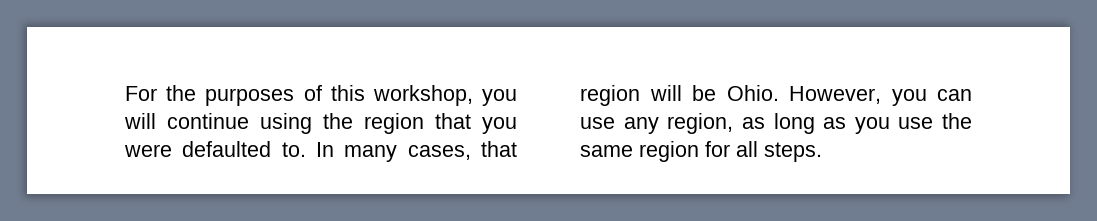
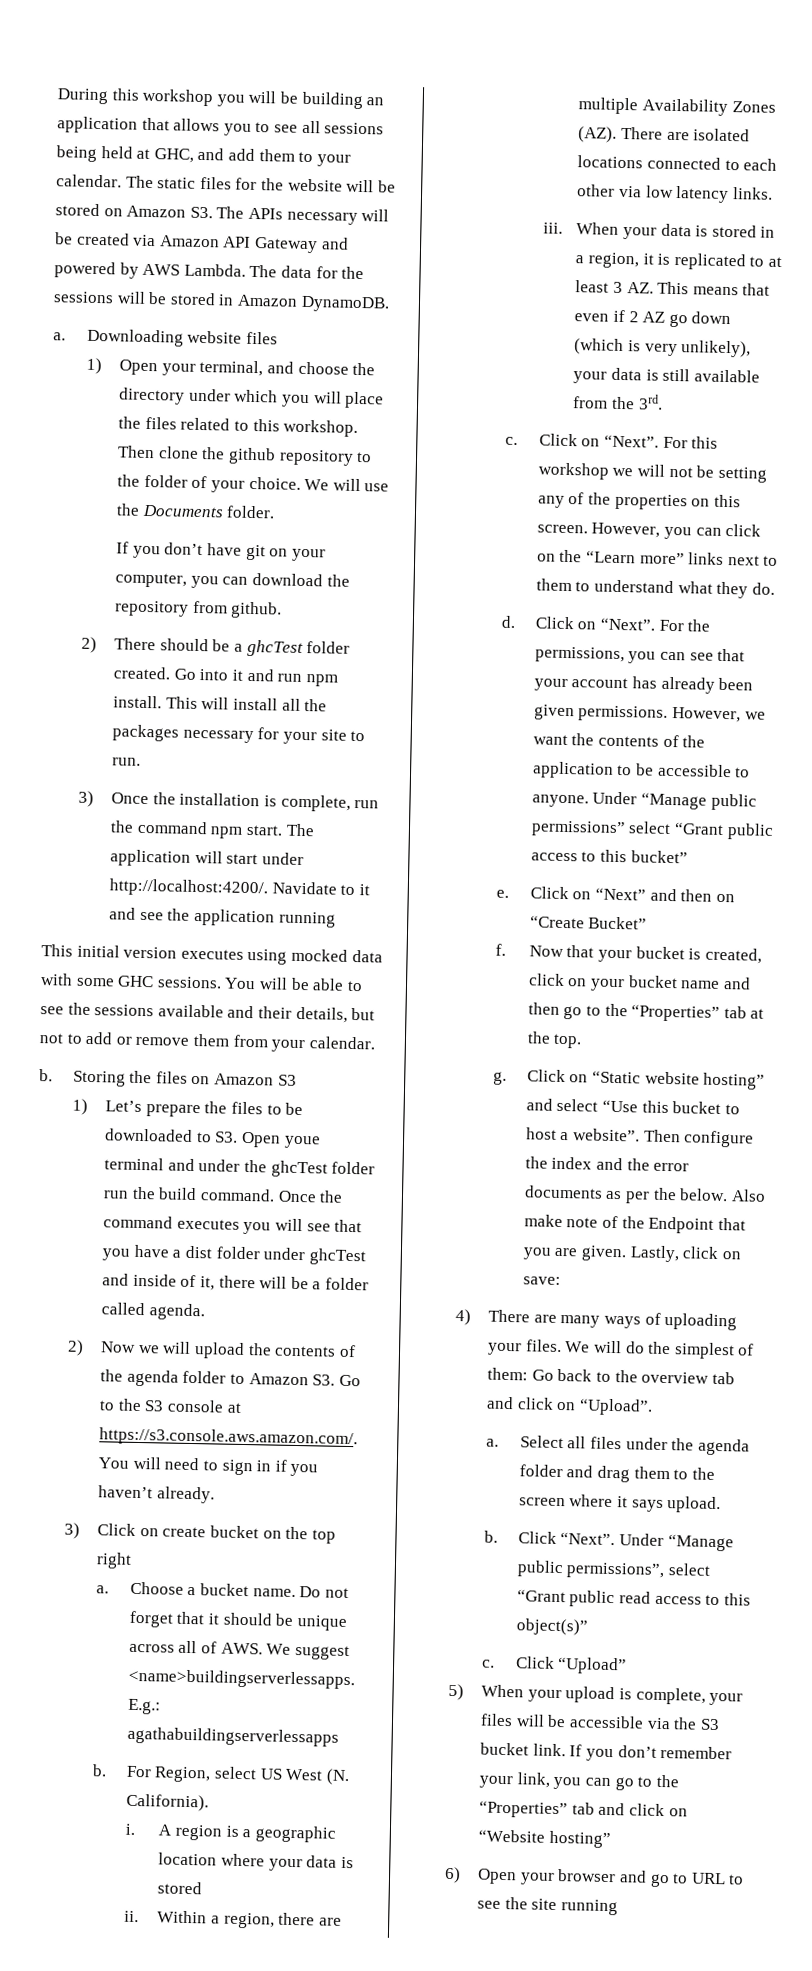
- For the purposes of this workshop, you will continue using the region that you were defaulted to. In many cases, that region will be Ohio. However, you can use any region, as long as you use the same region for all steps.
+ During this workshop you will be building an application that allows you to see all sessions being held at GHC, and add them to your calendar. The static files for the website will be stored on Amazon S3. The APIs necessary will be created via Amazon API Gateway and powered by AWS Lambda. The data for the sessions will be stored in Amazon DynamoDB.
+ a. Downloading website files
+ 1) Open your terminal, and choose the directory under which you will place the files related to this workshop. Then clone the github repository to the folder of your choice. We will use the Documents folder.
+ If you don’t have git on your computer, you can download the repository from github.
+ 2) There should be a ghcTest folder created. Go into it and run npm install. This will install all the packages necessary for your site to run.
+ 3) Once the installation is complete, run the command npm start. The application will start under http://localhost:4200/. Navidate to it and see the application running
+ This initial version executes using mocked data with some GHC sessions. You will be able to see the sessions available and their details, but not to add or remove them from your calendar.
+ b. Storing the files on Amazon S3
+ 1) Let’s prepare the files to be downloaded to S3. Open youe terminal and under the ghcTest folder run the build command. Once the command executes you will see that you have a dist folder under ghcTest and inside of it, there will be a folder called agenda.
+ 2) Now we will upload the contents of the agenda folder to Amazon S3. Go to the S3 console at https://s3.console.aws.amazon.com/. You will need to sign in if you haven’t already.
+ 3) Click on create bucket on the top right
+ a. Choose a bucket name. Do not forget that it should be unique across all of AWS. We suggest <name>buildingserverlessapps. E.g.: agathabuildingserverlessapps
+ b. For Region, select US West (N. California).
+ i. A region is a geographic location where your data is stored
+ ii. Within a region, there are multiple Availability Zones (AZ). There are isolated locations connected to each other via low latency links.
+ iii. When your data is stored in a region, it is replicated to at least 3 AZ. This means that even if 2 AZ go down (which is very unlikely), your data is still available from the 3rd.
+ c. Click on “Next”. For this workshop we will not be setting any of the properties on this screen. However, you can click on the “Learn more” links next to them to understand what they do.
+ d. Click on “Next”. For the permissions, you can see that your account has already been given permissions. However, we want the contents of the application to be accessible to anyone. Under “Manage public permissions” select “Grant public access to this bucket”
+ e. Click on “Next” and then on “Create Bucket”
+ f. Now that your bucket is created, click on your bucket name and then go to the “Properties” tab at the top.
+ g. Click on “Static website hosting” and select “Use this bucket to host a website”. Then configure the index and the error documents as per the below. Also make note of the Endpoint that you are given. Lastly, click on save:
+ 4) There are many ways of uploading your files. We will do the simplest of them: Go back to the overview tab and click on “Upload”.
+ a. Select all files under the agenda folder and drag them to the screen where it says upload.
+ b. Click “Next”. Under “Manage public permissions”, select “Grant public read access to this object(s)”
+ c. Click “Upload”
+ 5) When your upload is complete, your files will be accessible via the S3 bucket link. If you don’t remember your link, you can go to the “Properties” tab and click on “Website hosting”
+ 6) Open your browser and go to URL to see the site running

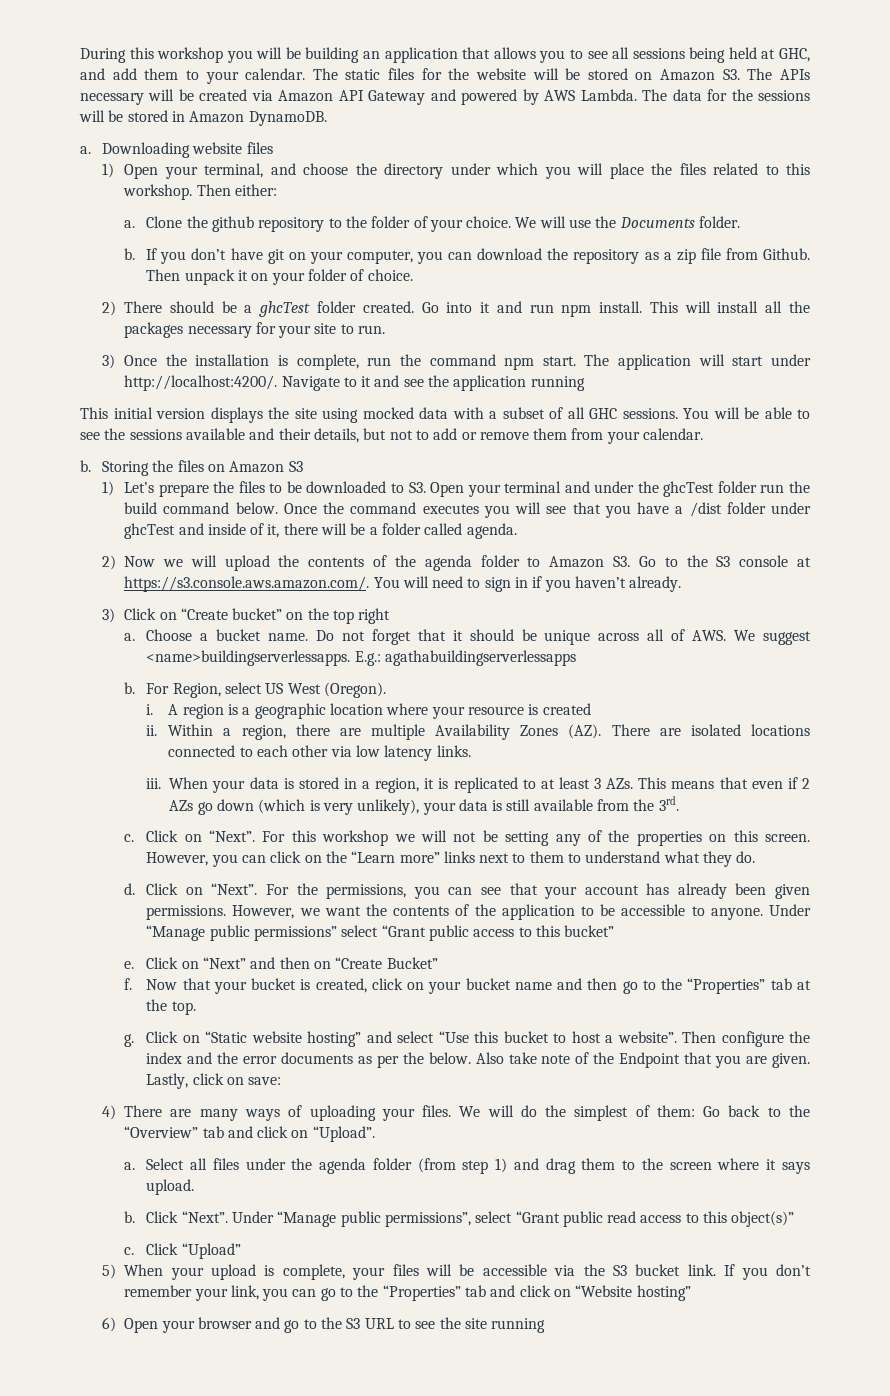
- Then clone the github repository to the folder of your choice.
+ Then either:
+ a. Clone the github repository to the folder of your choice.
  We will use the Documents folder.
- If you don’t have git on your computer, you can download the repository from github.
+ b. If you don’t have git on your computer, you can download the repository as a zip file from Github. Then unpack it on your folder of choice.
- Navidate to it and see the application running
+ Navigate to it and see the application running
- This initial version executes using mocked data with some GHC sessions.
+ This initial version displays the site using mocked data with a subset of all GHC sessions.
- 1) Let’s prepare the files to be downloaded to S3. Open youe terminal and under the ghcTest folder run the build command.
+ 1) Let’s prepare the files to be downloaded to S3. Open your terminal and under the ghcTest folder run the build command below.
- Once the command executes you will see that you have a dist folder under ghcTest and inside of it, there will be a folder called agenda.
+ Once the command executes you will see that you have a /dist folder under ghcTest and inside of it, there will be a folder called agenda.
- 3) Click on create bucket on the top right
+ 3) Click on “Create bucket” on the top right
- For Region, select US West (N. California).
+ For Region, select US West (Oregon).
- A region is a geographic location where your data is stored
+ A region is a geographic location where your resource is created
- When your data is stored in a region, it is replicated to at least 3 AZ. This means that even if 2 AZ go down (which is very unlikely), your data is still available from the 3rd.
+ When your data is stored in a region, it is replicated to at least 3 AZs. This means that even if 2 AZs go down (which is very unlikely), your data is still available from the 3rd.
- Also make note of the Endpoint that you are given.
+ Also take note of the Endpoint that you are given.
- We will do the simplest of them: Go back to the overview tab and click on “Upload”.
+ We will do the simplest of them: Go back to the “Overview” tab and click on “Upload”.
- Select all files under the agenda folder and drag them to the screen where it says upload.
+ Select all files under the agenda folder (from step 1) and drag them to the screen where it says upload.
- 6) Open your browser and go to URL to see the site running
+ 6) Open your browser and go to the S3 URL to see the site running

